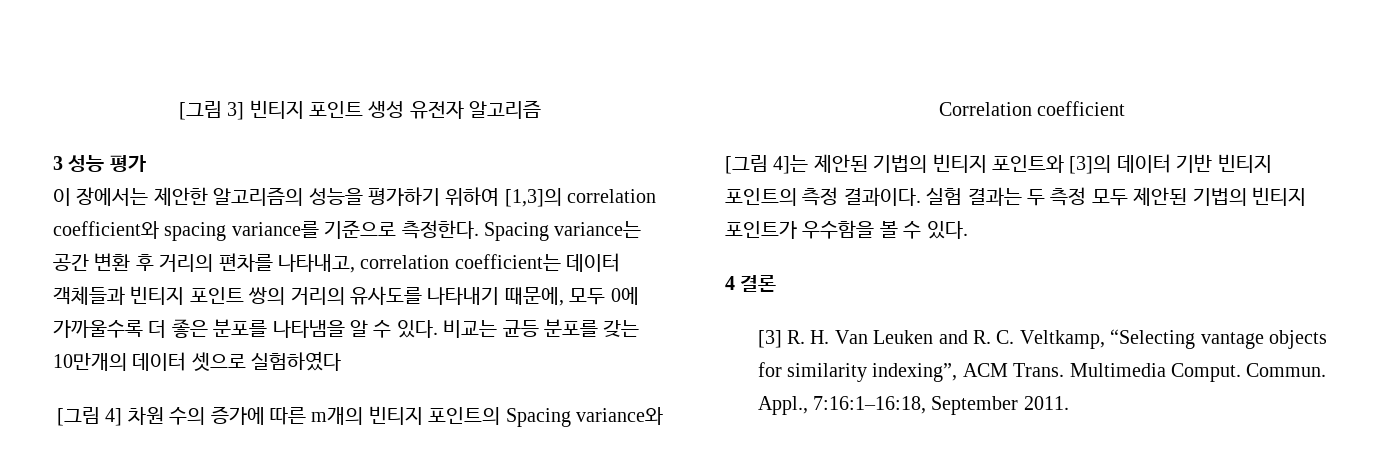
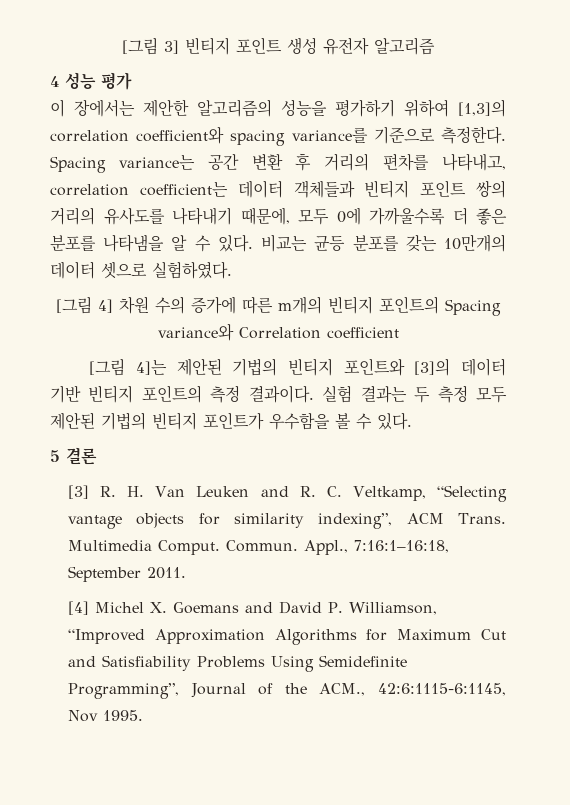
- 3 성능 평가
+ 4 성능 평가
- 비교는 균등 분포를 갖는 10만개의 데이터 셋으로 실험하였다
+ 비교는 균등 분포를 갖는 10만개의 데이터 셋으로 실험하였다.
- 4 결론
+ 5 결론
+ [4] Michel X. Goemans and David P. Williamson, “Improved Approximation Algorithms for Maximum Cut and Satisfiability Problems Using Semidefinite Programming”, Journal of the ACM., 42:6:1115-6:1145, Nov 1995.

